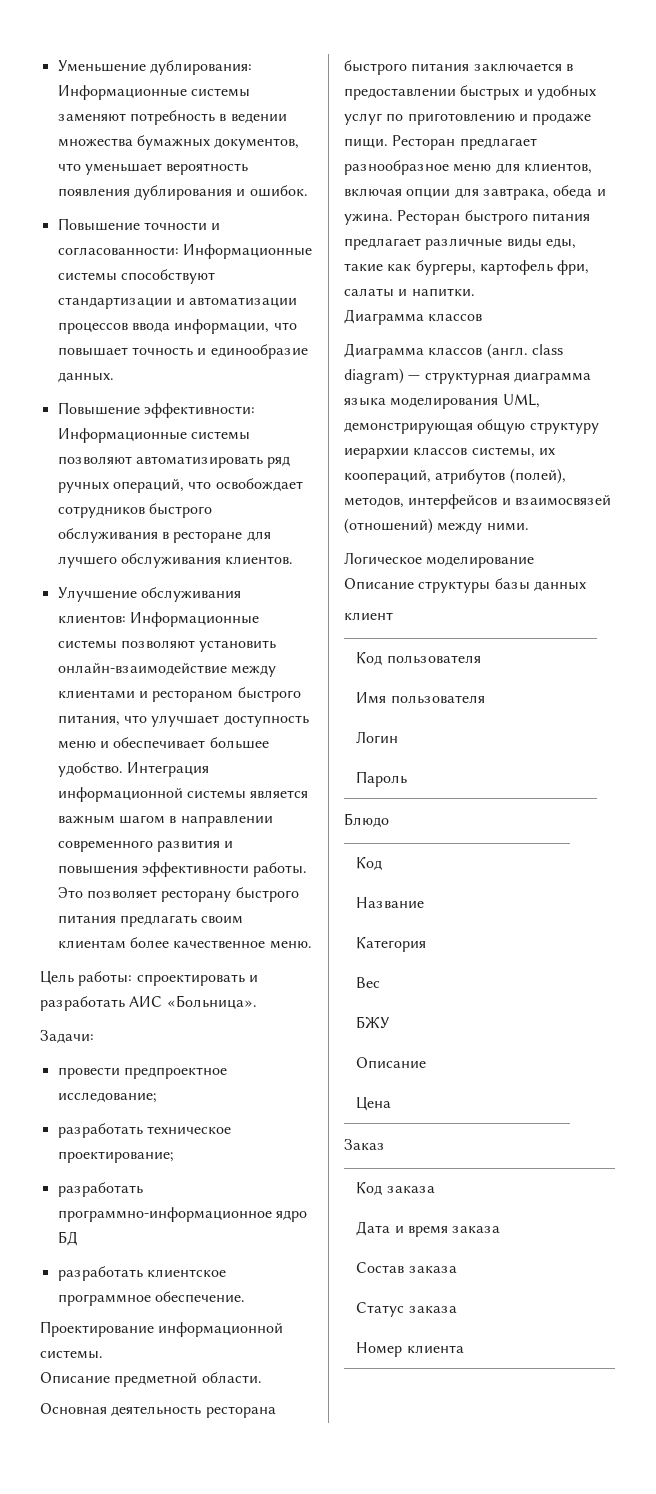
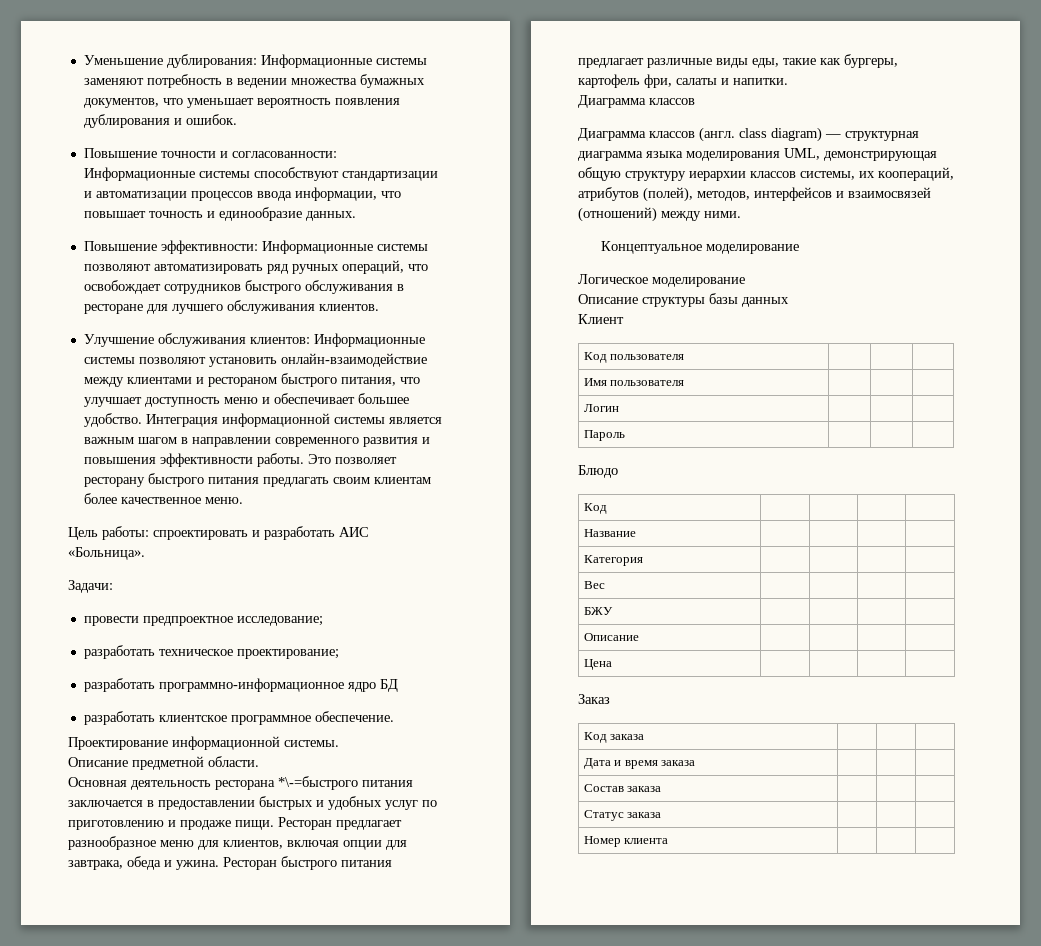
- Основная деятельность ресторана быстрого питания заключается в предоставлении быстрых и удобных услуг по приготовлению и продаже пищи.
+ Основная деятельность ресторана *\-=быстрого питания заключается в предоставлении быстрых и удобных услуг по приготовлению и продаже пищи.
+ Концептуальное моделирование
- клиент
+ Клиент

